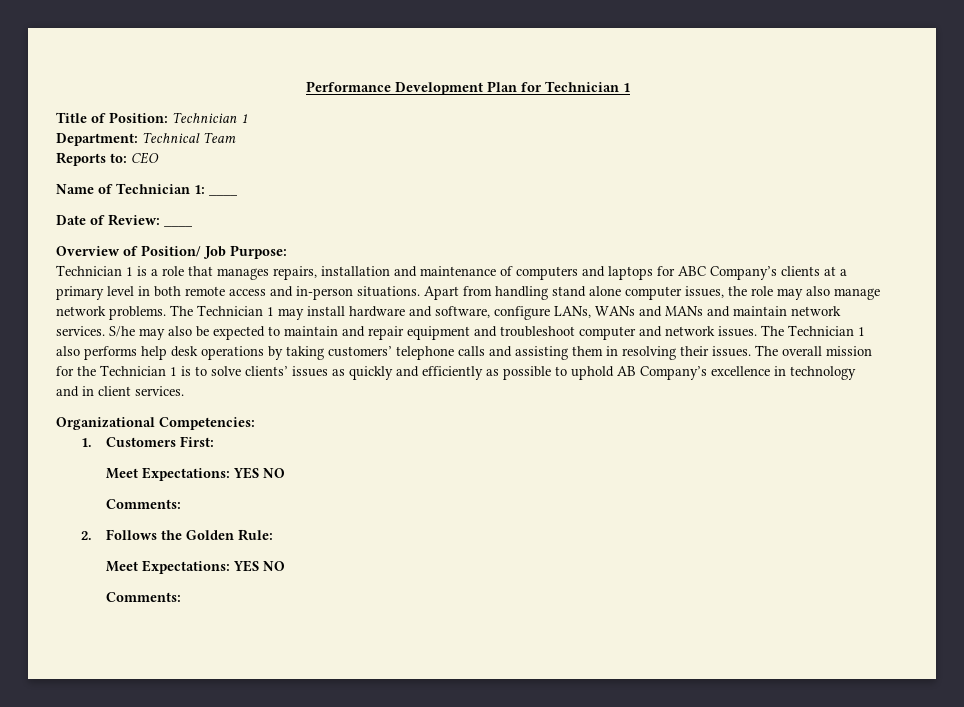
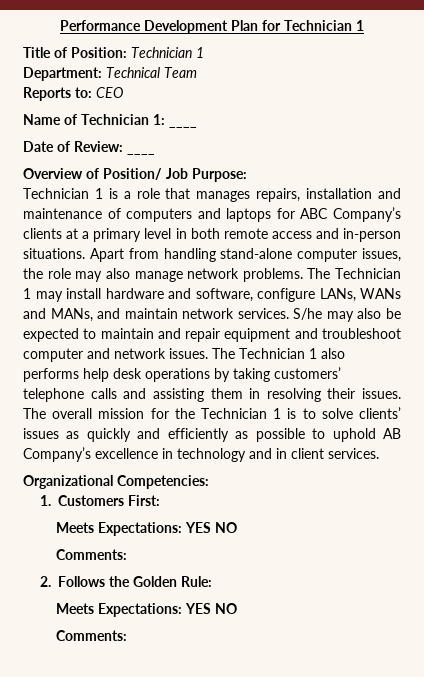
- Apart from handling stand alone computer issues, the role may also manage network problems.
+ Apart from handling stand-alone computer issues, the role may also manage network problems.
- The Technician 1 may install hardware and software, configure LANs, WANs and MANs and maintain network services.
+ The Technician 1 may install hardware and software, configure LANs, WANs and MANs, and maintain network services.
  1. Customers First:
- Meet Expectations: YES NO
+ Meets Expectations: YES NO
  2. Follows the Golden Rule:
- Meet Expectations: YES NO
+ Meets Expectations: YES NO

